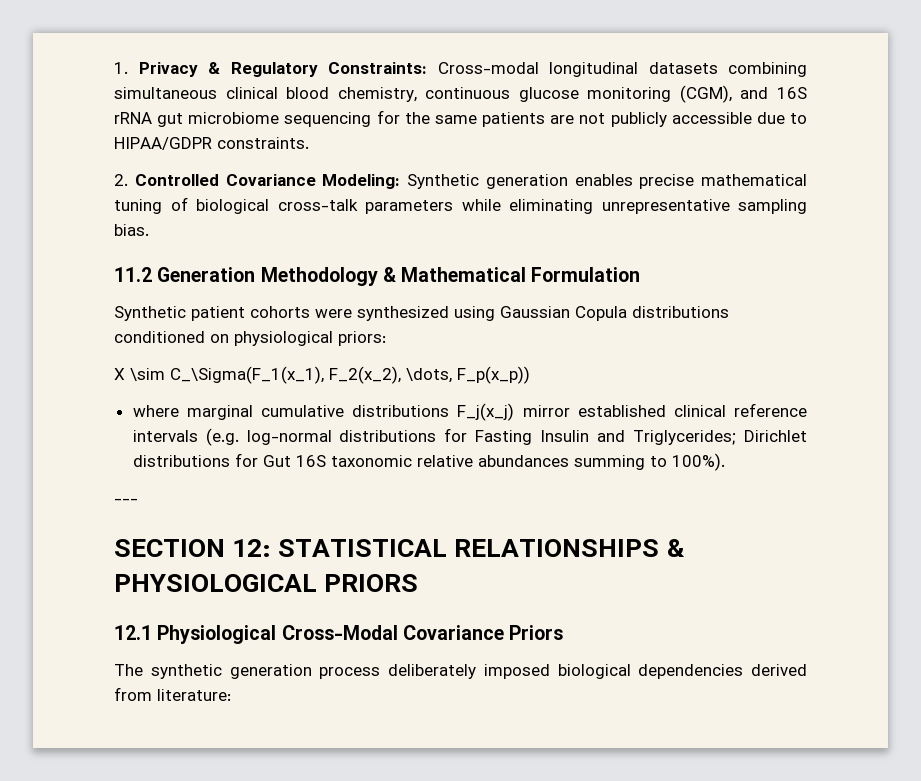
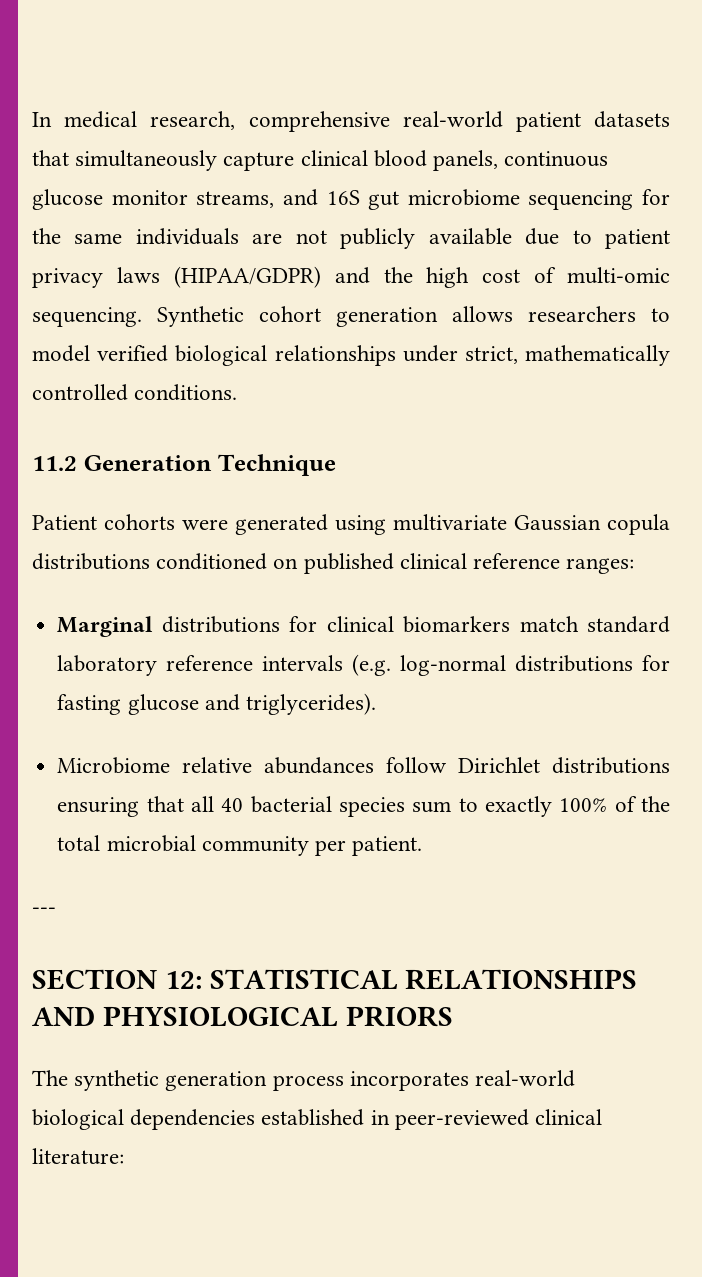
- 1. Privacy & Regulatory Constraints: Cross-modal longitudinal datasets combining simultaneous clinical blood chemistry, continuous glucose monitoring (CGM), and 16S rRNA gut microbiome sequencing for the same patients are not publicly accessible due to HIPAA/GDPR constraints.
- 2. Controlled Covariance Modeling: Synthetic generation enables precise mathematical tuning of biological cross-talk parameters while eliminating unrepresentative sampling bias.
- 11.2 Generation Methodology & Mathematical Formulation
- Synthetic patient cohorts were synthesized using Gaussian Copula distributions conditioned on physiological priors:
- X \sim C_\Sigma(F_1(x_1), F_2(x_2), \dots, F_p(x_p))
- where marginal cumulative distributions F_j(x_j) mirror established clinical reference intervals (e.g. log-normal distributions for Fasting Insulin and Triglycerides; Dirichlet distributions for Gut 16S taxonomic relative abundances summing to 100%).
+ In medical research, comprehensive real-world patient datasets that simultaneously capture clinical blood panels, continuous glucose monitor streams, and 16S gut microbiome sequencing for the same individuals are not publicly available due to patient privacy laws (HIPAA/GDPR) and the high cost of multi-omic sequencing. Synthetic cohort generation allows researchers to model verified biological relationships under strict, mathematically controlled conditions.
+ 11.2 Generation Technique
+ Patient cohorts were generated using multivariate Gaussian copula distributions conditioned on published clinical reference ranges:
+ Marginal distributions for clinical biomarkers match standard laboratory reference intervals (e.g. log-normal distributions for fasting glucose and triglycerides).
+ Microbiome relative abundances follow Dirichlet distributions ensuring that all 40 bacterial species sum to exactly 100% of the total microbial community per patient.
- SECTION 12: STATISTICAL RELATIONSHIPS & PHYSIOLOGICAL PRIORS
+ SECTION 12: STATISTICAL RELATIONSHIPS AND PHYSIOLOGICAL PRIORS
- 12.1 Physiological Cross-Modal Covariance Priors
- The synthetic generation process deliberately imposed biological dependencies derived from literature:
+ The synthetic generation process incorporates real-world biological dependencies established in peer-reviewed clinical literature:

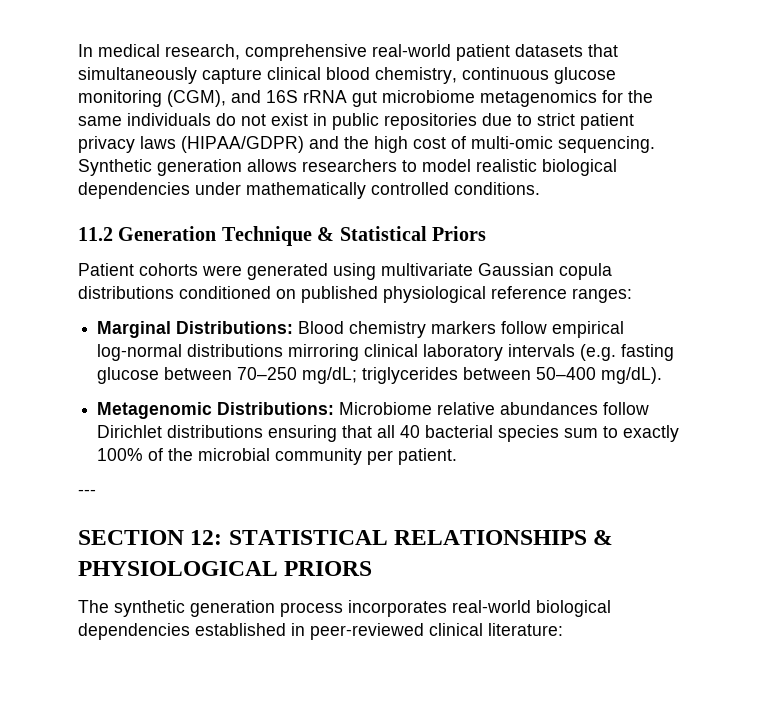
- In medical research, comprehensive real-world patient datasets that simultaneously capture clinical blood panels, continuous glucose monitor streams, and 16S gut microbiome sequencing for the same individuals are not publicly available due to patient privacy laws (HIPAA/GDPR) and the high cost of multi-omic sequencing.
+ In medical research, comprehensive real-world patient datasets that simultaneously capture clinical blood chemistry, continuous glucose monitoring (CGM), and 16S rRNA gut microbiome metagenomics for the same individuals do not exist in public repositories due to strict patient privacy laws (HIPAA/GDPR) and the high cost of multi-omic sequencing.
- Synthetic cohort generation allows researchers to model verified biological relationships under strict, mathematically controlled conditions.
+ Synthetic generation allows researchers to model realistic biological dependencies under mathematically controlled conditions.
- 11.2 Generation Technique
+ 11.2 Generation Technique & Statistical Priors
- Patient cohorts were generated using multivariate Gaussian copula distributions conditioned on published clinical reference ranges:
+ Patient cohorts were generated using multivariate Gaussian copula distributions conditioned on published physiological reference ranges:
- Marginal distributions for clinical biomarkers match standard laboratory reference intervals (e.g. log-normal distributions for fasting glucose and triglycerides).
- Microbiome relative abundances follow Dirichlet distributions ensuring that all 40 bacterial species sum to exactly 100% of the total microbial community per patient.
+ Marginal Distributions: Blood chemistry markers follow empirical log-normal distributions mirroring clinical laboratory intervals (e.g. fasting glucose between 70–250 mg/dL; triglycerides between 50–400 mg/dL).
+ Metagenomic Distributions: Microbiome relative abundances follow Dirichlet distributions ensuring that all 40 bacterial species sum to exactly 100% of the microbial community per patient.
- SECTION 12: STATISTICAL RELATIONSHIPS AND PHYSIOLOGICAL PRIORS
+ SECTION 12: STATISTICAL RELATIONSHIPS & PHYSIOLOGICAL PRIORS

